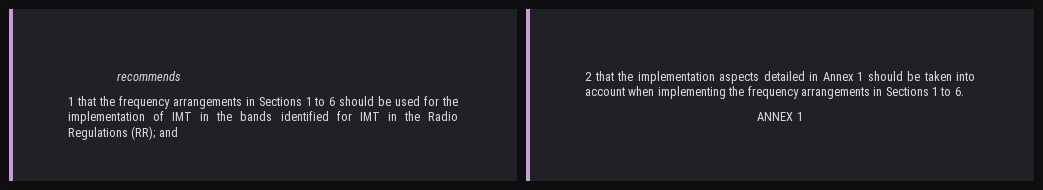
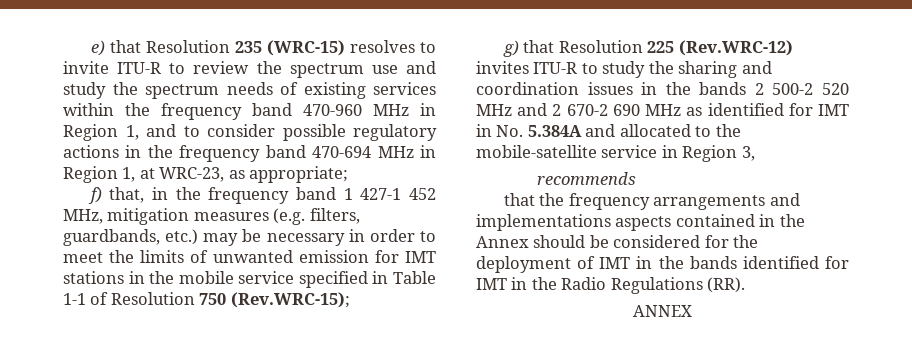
+ e) that Resolution 235 (WRC-15) resolves to invite ITU-R to review the spectrum use and study the spectrum needs of existing services within the frequency band 470-960 MHz in Region 1, and to consider possible regulatory actions in the frequency band 470-694 MHz in Region 1, at WRC-23, as appropriate;
+ f) that, in the frequency band 1 427-1 452 MHz, mitigation measures (e.g. filters, guardbands, etc.) may be necessary in order to meet the limits of unwanted emission for IMT stations in the mobile service specified in Table 1-1 of Resolution 750 (Rev.WRC-15);
+ g) that Resolution 225 (Rev.WRC-12) invites ITU-R to study the sharing and coordination issues in the bands 2 500-2 520 MHz and 2 670-2 690 MHz as identified for IMT in No. 5.384A and allocated to the mobile-satellite service in Region 3,
- 1 that the frequency arrangements in Sections 1 to 6 should be used for the implementation of IMT in the bands identified for IMT in the Radio Regulations (RR); and
- 2 that the implementation aspects detailed in Annex 1 should be taken into account when implementing the frequency arrangements in Sections 1 to 6.
+ that the frequency arrangements and implementations aspects contained in the Annex should be considered for the deployment of IMT in the bands identified for IMT in the Radio Regulations (RR).
- ANNEX 1
+ ANNEX

